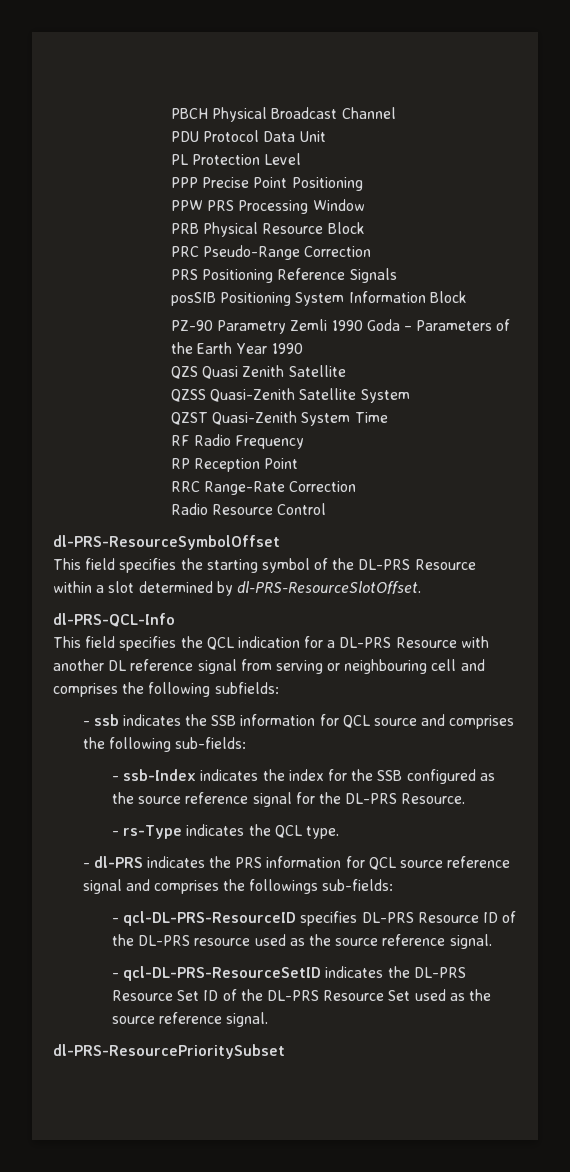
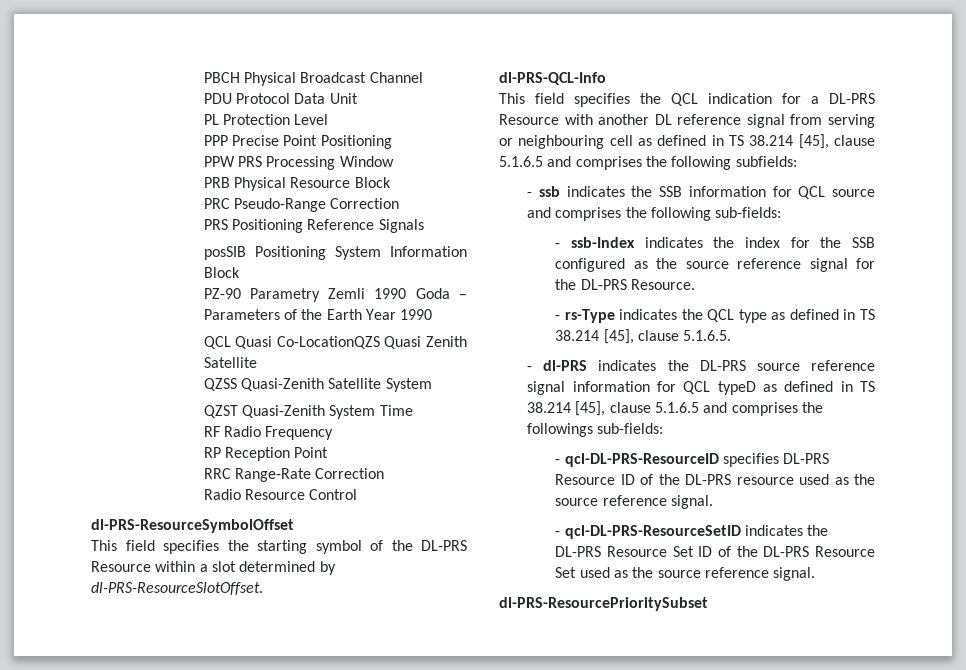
- QZS Quasi Zenith Satellite
+ QCL Quasi Co-LocationQZS Quasi Zenith Satellite
- This field specifies the QCL indication for a DL-PRS Resource with another DL reference signal from serving or neighbouring cell and comprises the following subfields:
+ This field specifies the QCL indication for a DL-PRS Resource with another DL reference signal from serving or neighbouring cell as defined in TS 38.214 [45], clause 5.1.6.5 and comprises the following subfields:
- - rs-Type indicates the QCL type.
- - dl-PRS indicates the PRS information for QCL source reference signal and comprises the followings sub-fields:
+ - rs-Type indicates the QCL type as defined in TS 38.214 [45], clause 5.1.6.5.
+ - dl-PRS indicates the DL-PRS source reference signal information for QCL typeD as defined in TS 38.214 [45], clause 5.1.6.5 and comprises the followings sub-fields:

